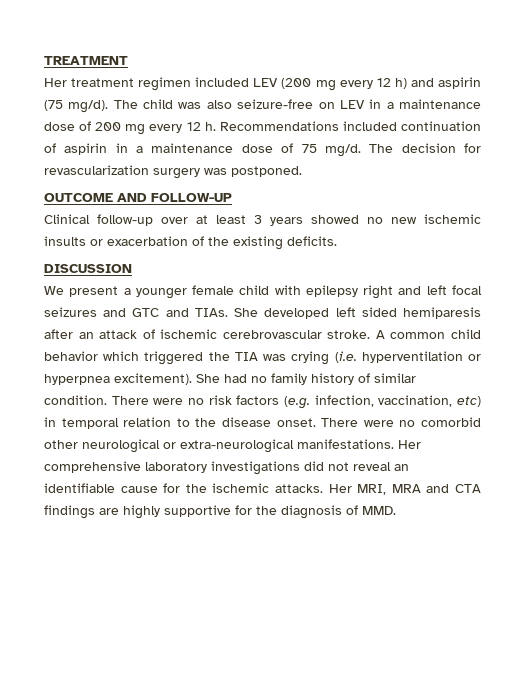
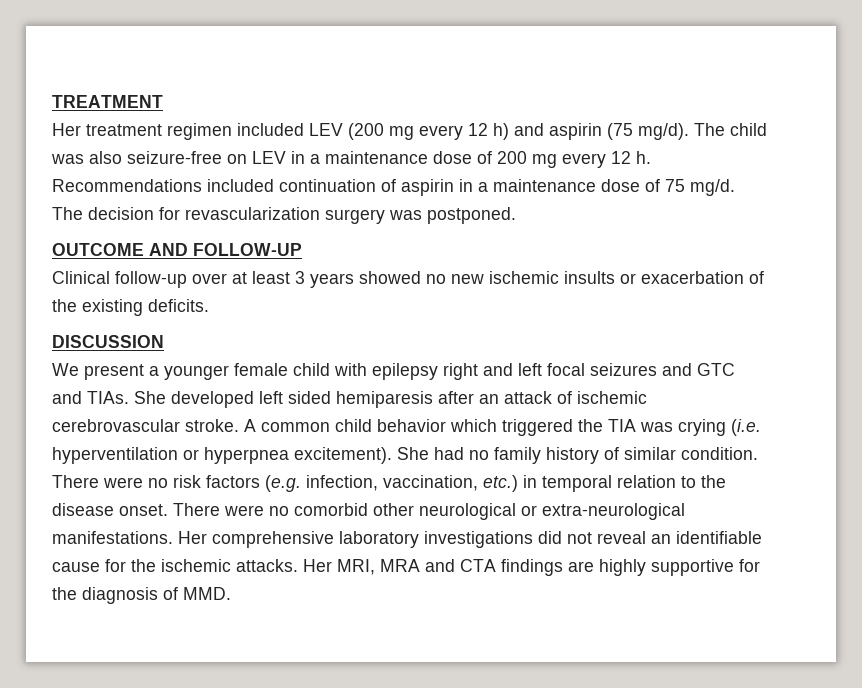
- There were no risk factors (e.g. infection, vaccination, etc) in temporal relation to the disease onset.
+ There were no risk factors (e.g. infection, vaccination, etc.) in temporal relation to the disease onset.

